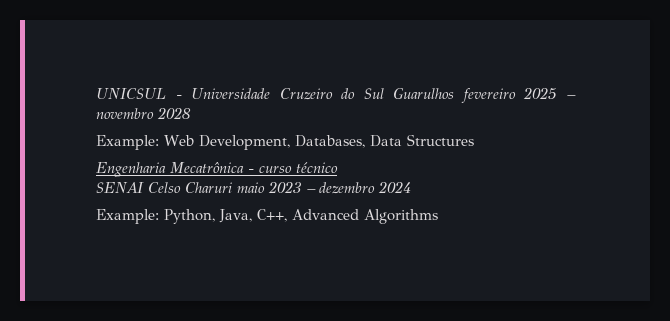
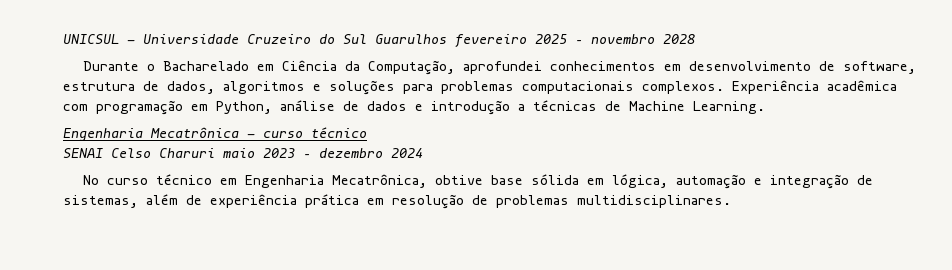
- Example: Web Development, Databases, Data Structures
+ Durante o Bacharelado em Ciência da Computação, aprofundei conhecimentos em desenvolvimento de software, estrutura de dados, algoritmos e soluções para problemas computacionais complexos. Experiência acadêmica com programação em Python, análise de dados e introdução a técnicas de Machine Learning.
- Example: Python, Java, C++, Advanced Algorithms
+ No curso técnico em Engenharia Mecatrônica, obtive base sólida em lógica, automação e integração de sistemas, além de experiência prática em resolução de problemas multidisciplinares.

